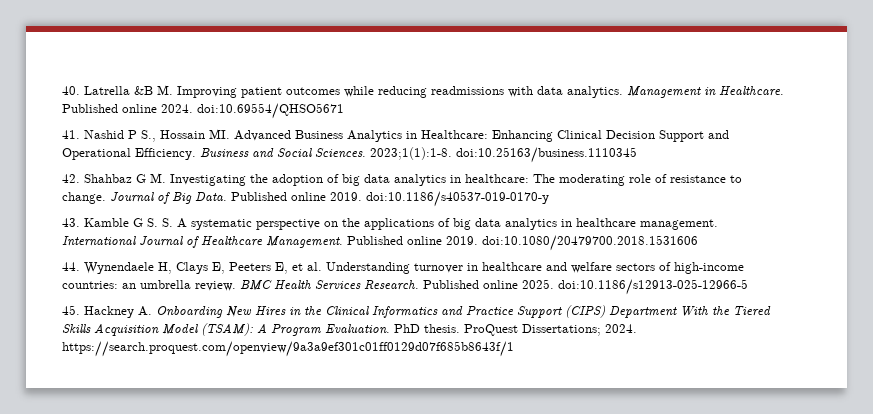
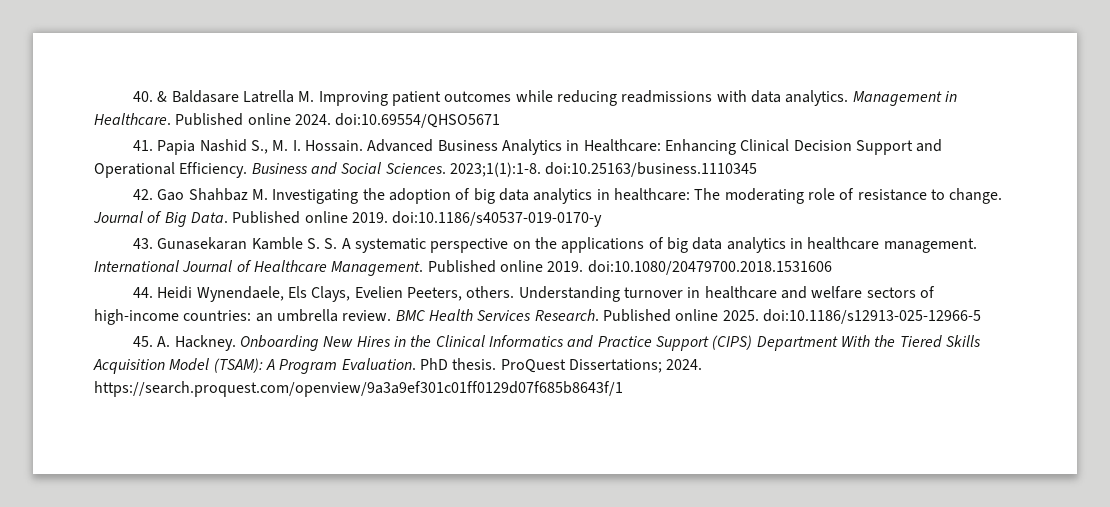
- 40. Latrella &B M. Improving patient outcomes while reducing readmissions with data analytics.
+ 40. & Baldasare Latrella M. Improving patient outcomes while reducing readmissions with data analytics.
- 41. Nashid P S., Hossain MI. Advanced Business Analytics in Healthcare: Enhancing Clinical Decision Support and Operational Efficiency.
+ 41. Papia Nashid S., M. I. Hossain. Advanced Business Analytics in Healthcare: Enhancing Clinical Decision Support and Operational Efficiency.
- 42. Shahbaz G M. Investigating the adoption of big data analytics in healthcare: The moderating role of resistance to change.
+ 42. Gao Shahbaz M. Investigating the adoption of big data analytics in healthcare: The moderating role of resistance to change.
- 43. Kamble G S. S. A systematic perspective on the applications of big data analytics in healthcare management.
+ 43. Gunasekaran Kamble S. S. A systematic perspective on the applications of big data analytics in healthcare management.
- 44. Wynendaele H, Clays E, Peeters E, et al. Understanding turnover in healthcare and welfare sectors of high-income countries: an umbrella review.
+ 44. Heidi Wynendaele, Els Clays, Evelien Peeters, others. Understanding turnover in healthcare and welfare sectors of high-income countries: an umbrella review.
- 45. Hackney A. Onboarding New Hires in the Clinical Informatics and Practice Support (CIPS) Department With the Tiered Skills Acquisition Model (TSAM): A Program Evaluation.
+ 45. A. Hackney. Onboarding New Hires in the Clinical Informatics and Practice Support (CIPS) Department With the Tiered Skills Acquisition Model (TSAM): A Program Evaluation.

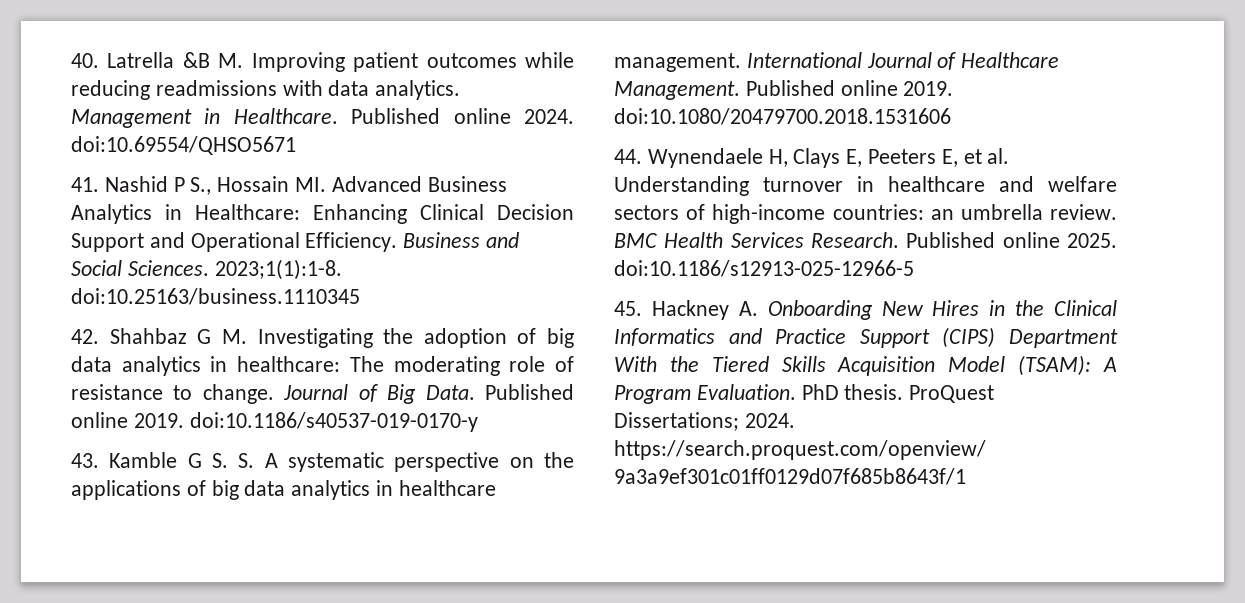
- 40. & Baldasare Latrella M. Improving patient outcomes while reducing readmissions with data analytics.
+ 40. Latrella &B M. Improving patient outcomes while reducing readmissions with data analytics.
- 41. Papia Nashid S., M. I. Hossain. Advanced Business Analytics in Healthcare: Enhancing Clinical Decision Support and Operational Efficiency.
+ 41. Nashid P S., Hossain MI. Advanced Business Analytics in Healthcare: Enhancing Clinical Decision Support and Operational Efficiency.
- 42. Gao Shahbaz M. Investigating the adoption of big data analytics in healthcare: The moderating role of resistance to change.
+ 42. Shahbaz G M. Investigating the adoption of big data analytics in healthcare: The moderating role of resistance to change.
- 43. Gunasekaran Kamble S. S. A systematic perspective on the applications of big data analytics in healthcare management.
+ 43. Kamble G S. S. A systematic perspective on the applications of big data analytics in healthcare management.
- 44. Heidi Wynendaele, Els Clays, Evelien Peeters, others. Understanding turnover in healthcare and welfare sectors of high-income countries: an umbrella review.
+ 44. Wynendaele H, Clays E, Peeters E, et al. Understanding turnover in healthcare and welfare sectors of high-income countries: an umbrella review.
- 45. A. Hackney. Onboarding New Hires in the Clinical Informatics and Practice Support (CIPS) Department With the Tiered Skills Acquisition Model (TSAM): A Program Evaluation.
+ 45. Hackney A. Onboarding New Hires in the Clinical Informatics and Practice Support (CIPS) Department With the Tiered Skills Acquisition Model (TSAM): A Program Evaluation.

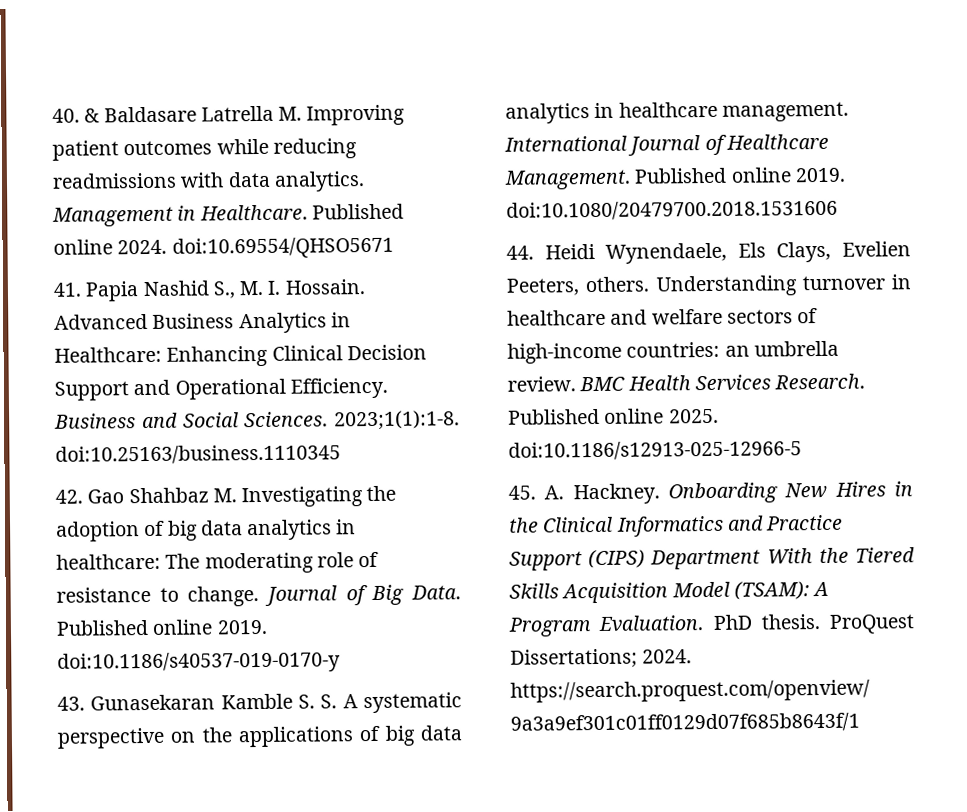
- 40. Latrella &B M. Improving patient outcomes while reducing readmissions with data analytics.
+ 40. & Baldasare Latrella M. Improving patient outcomes while reducing readmissions with data analytics.
- 41. Nashid P S., Hossain MI. Advanced Business Analytics in Healthcare: Enhancing Clinical Decision Support and Operational Efficiency.
+ 41. Papia Nashid S., M. I. Hossain. Advanced Business Analytics in Healthcare: Enhancing Clinical Decision Support and Operational Efficiency.
- 42. Shahbaz G M. Investigating the adoption of big data analytics in healthcare: The moderating role of resistance to change.
+ 42. Gao Shahbaz M. Investigating the adoption of big data analytics in healthcare: The moderating role of resistance to change.
- 43. Kamble G S. S. A systematic perspective on the applications of big data analytics in healthcare management.
+ 43. Gunasekaran Kamble S. S. A systematic perspective on the applications of big data analytics in healthcare management.
- 44. Wynendaele H, Clays E, Peeters E, et al. Understanding turnover in healthcare and welfare sectors of high-income countries: an umbrella review.
+ 44. Heidi Wynendaele, Els Clays, Evelien Peeters, others. Understanding turnover in healthcare and welfare sectors of high-income countries: an umbrella review.
- 45. Hackney A. Onboarding New Hires in the Clinical Informatics and Practice Support (CIPS) Department With the Tiered Skills Acquisition Model (TSAM): A Program Evaluation.
+ 45. A. Hackney. Onboarding New Hires in the Clinical Informatics and Practice Support (CIPS) Department With the Tiered Skills Acquisition Model (TSAM): A Program Evaluation.

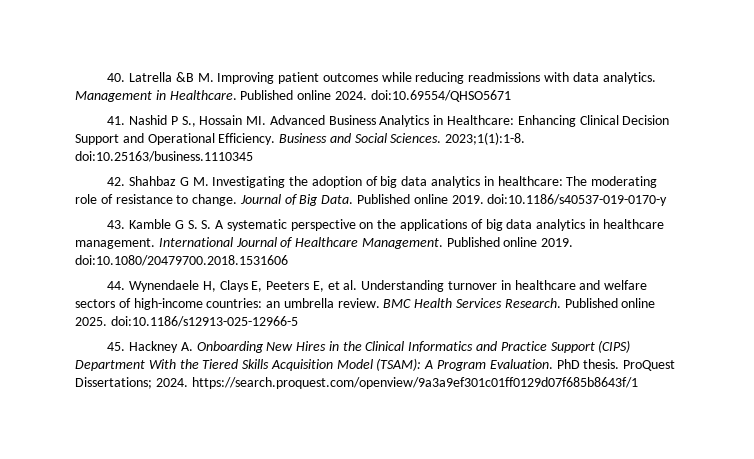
- 40. & Baldasare Latrella M. Improving patient outcomes while reducing readmissions with data analytics.
+ 40. Latrella &B M. Improving patient outcomes while reducing readmissions with data analytics.
- 41. Papia Nashid S., M. I. Hossain. Advanced Business Analytics in Healthcare: Enhancing Clinical Decision Support and Operational Efficiency.
+ 41. Nashid P S., Hossain MI. Advanced Business Analytics in Healthcare: Enhancing Clinical Decision Support and Operational Efficiency.
- 42. Gao Shahbaz M. Investigating the adoption of big data analytics in healthcare: The moderating role of resistance to change.
+ 42. Shahbaz G M. Investigating the adoption of big data analytics in healthcare: The moderating role of resistance to change.
- 43. Gunasekaran Kamble S. S. A systematic perspective on the applications of big data analytics in healthcare management.
+ 43. Kamble G S. S. A systematic perspective on the applications of big data analytics in healthcare management.
- 44. Heidi Wynendaele, Els Clays, Evelien Peeters, others. Understanding turnover in healthcare and welfare sectors of high-income countries: an umbrella review.
+ 44. Wynendaele H, Clays E, Peeters E, et al. Understanding turnover in healthcare and welfare sectors of high-income countries: an umbrella review.
- 45. A. Hackney. Onboarding New Hires in the Clinical Informatics and Practice Support (CIPS) Department With the Tiered Skills Acquisition Model (TSAM): A Program Evaluation.
+ 45. Hackney A. Onboarding New Hires in the Clinical Informatics and Practice Support (CIPS) Department With the Tiered Skills Acquisition Model (TSAM): A Program Evaluation.

